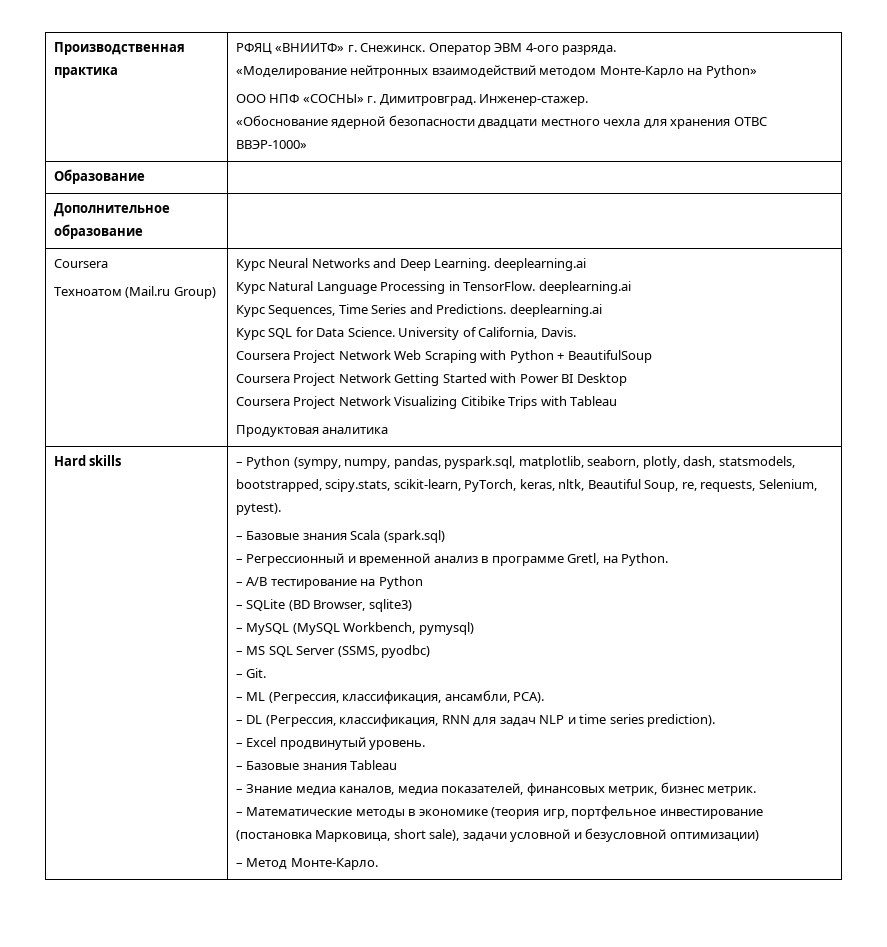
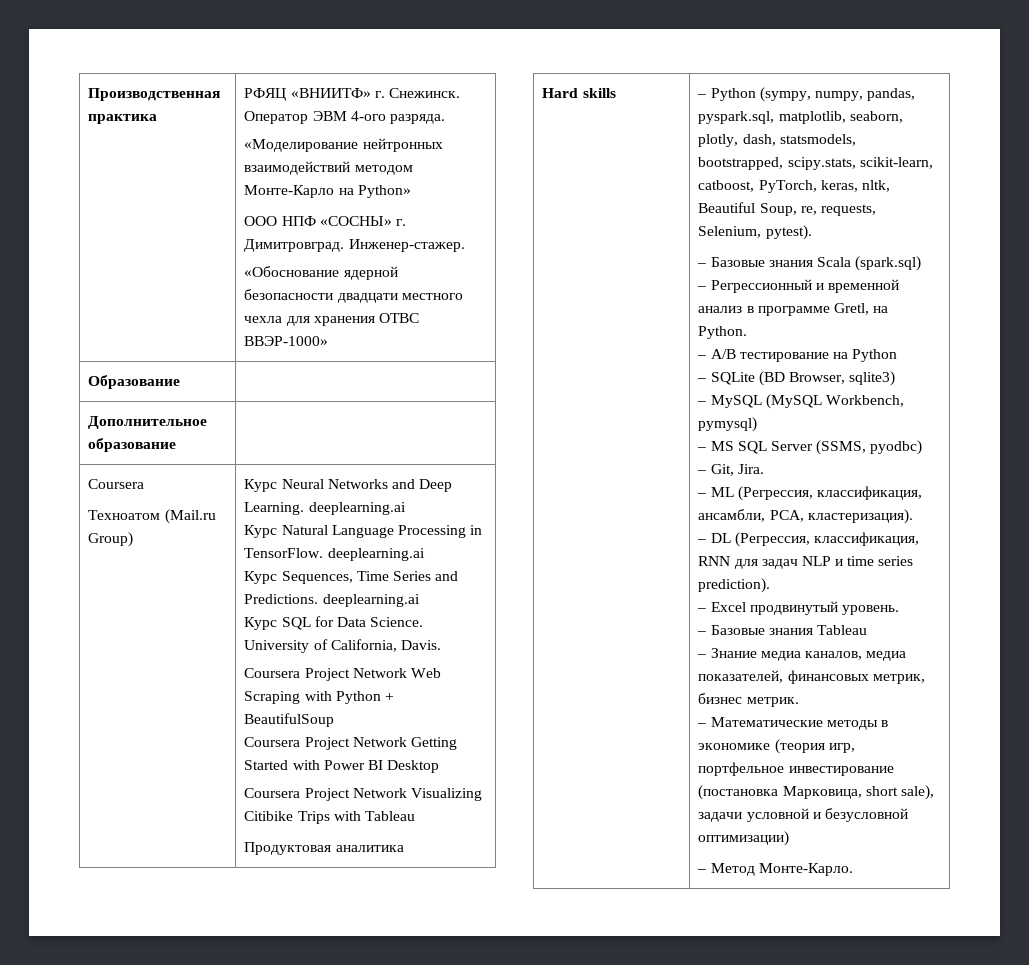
- – Python (sympy, numpy, pandas, pyspark.sql, matplotlib, seaborn, plotly, dash, statsmodels, bootstrapped, scipy.stats, scikit-learn, PyTorch, keras, nltk, Beautiful Soup, re, requests, Selenium, pytest).
+ – Python (sympy, numpy, pandas, pyspark.sql, matplotlib, seaborn, plotly, dash, statsmodels, bootstrapped, scipy.stats, scikit-learn, catboost, PyTorch, keras, nltk, Beautiful Soup, re, requests, Selenium, pytest).
- – Git.
+ – Git, Jira.
- – ML (Регрессия, классификация, ансамбли, PCA).
+ – ML (Регрессия, классификация, ансамбли, PCA, кластеризация).

